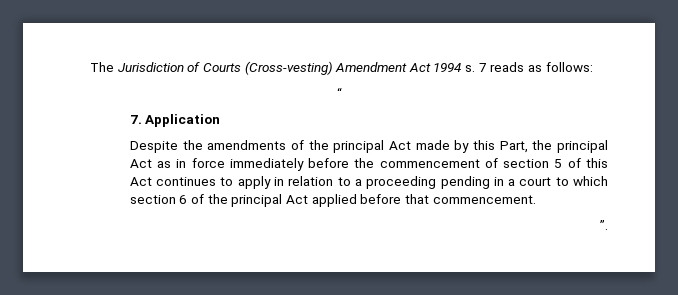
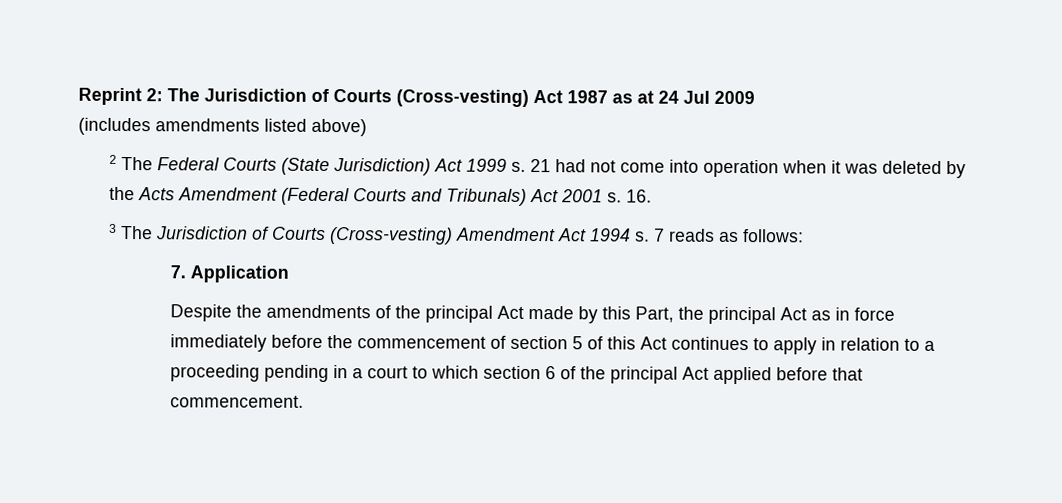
- The Jurisdiction of Courts (Cross-vesting) Amendment Act 1994 s.
+ Reprint 2: The Jurisdiction of Courts (Cross-vesting) Act 1987 as at 24 Jul 2009
+ (includes amendments listed above)
+ 2 The Federal Courts (State Jurisdiction) Act 1999 s. 21 had not come into operation when it was deleted by the Acts Amendment (Federal Courts and Tribunals) Act 2001 s. 16.
+ 3 The Jurisdiction of Courts (Cross-vesting) Amendment Act 1994 s.
- “
- ”.

